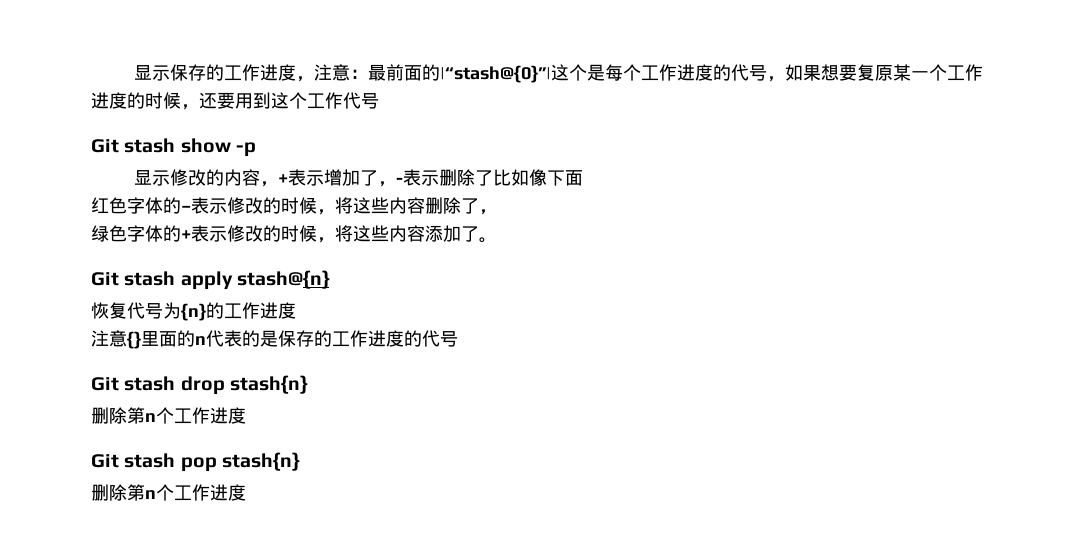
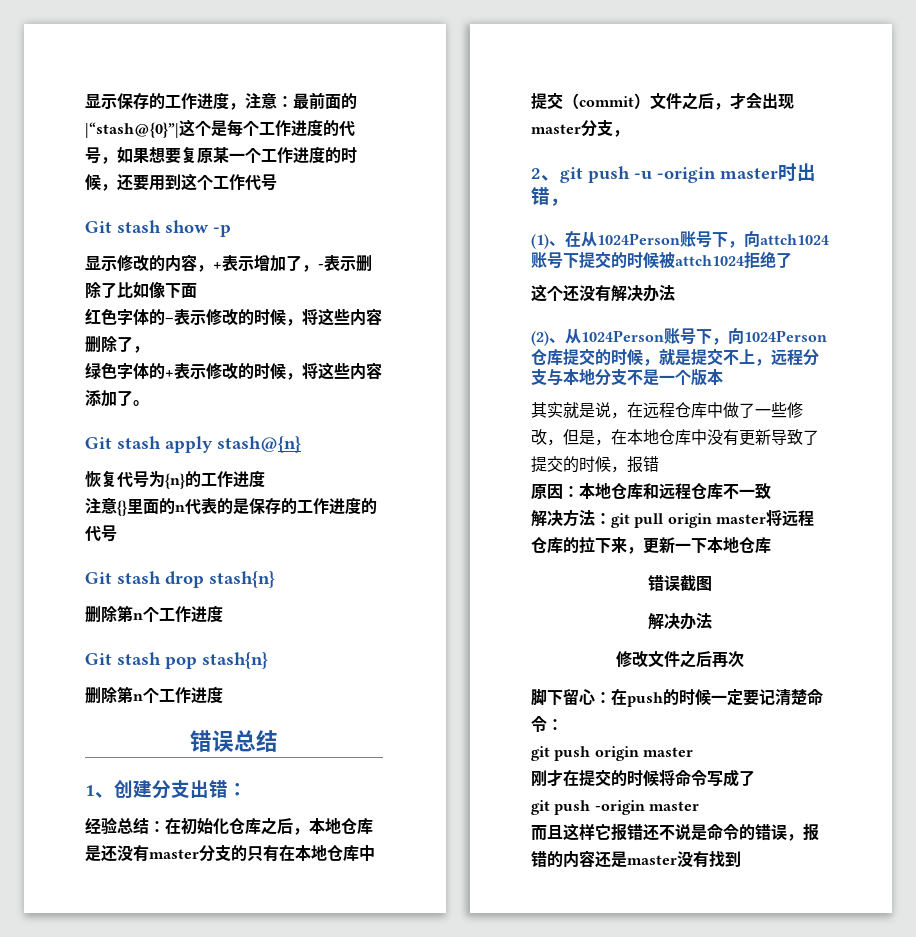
+ 错误总结
+ 1、创建分支出错：
+ 经验总结：在初始化仓库之后，本地仓库是还没有master分支的只有在本地仓库中提交（commit）文件之后，才会出现master分支，
+ 2、git push -u -origin master时出错，
+ (1)、在从1024Person账号下，向attch1024账号下提交的时候被attch1024拒绝了
+ 这个还没有解决办法
+ (2)、从1024Person账号下，向1024Person仓库提交的时候，就是提交不上，远程分支与本地分支不是一个版本
+ 其实就是说，在远程仓库中做了一些修改，但是，在本地仓库中没有更新导致了提交的时候，报错
+ 原因：本地仓库和远程仓库不一致
+ 解决方法：git pull origin master将远程仓库的拉下来，更新一下本地仓库
+ 错误截图
+ 解决办法
+ 修改文件之后再次
+ 脚下留心：在push的时候一定要记清楚命令：
+ git push origin master
+ 刚才在提交的时候将命令写成了
+ git push -origin master
+ 而且这样它报错还不说是命令的错误，报错的内容还是master没有找到

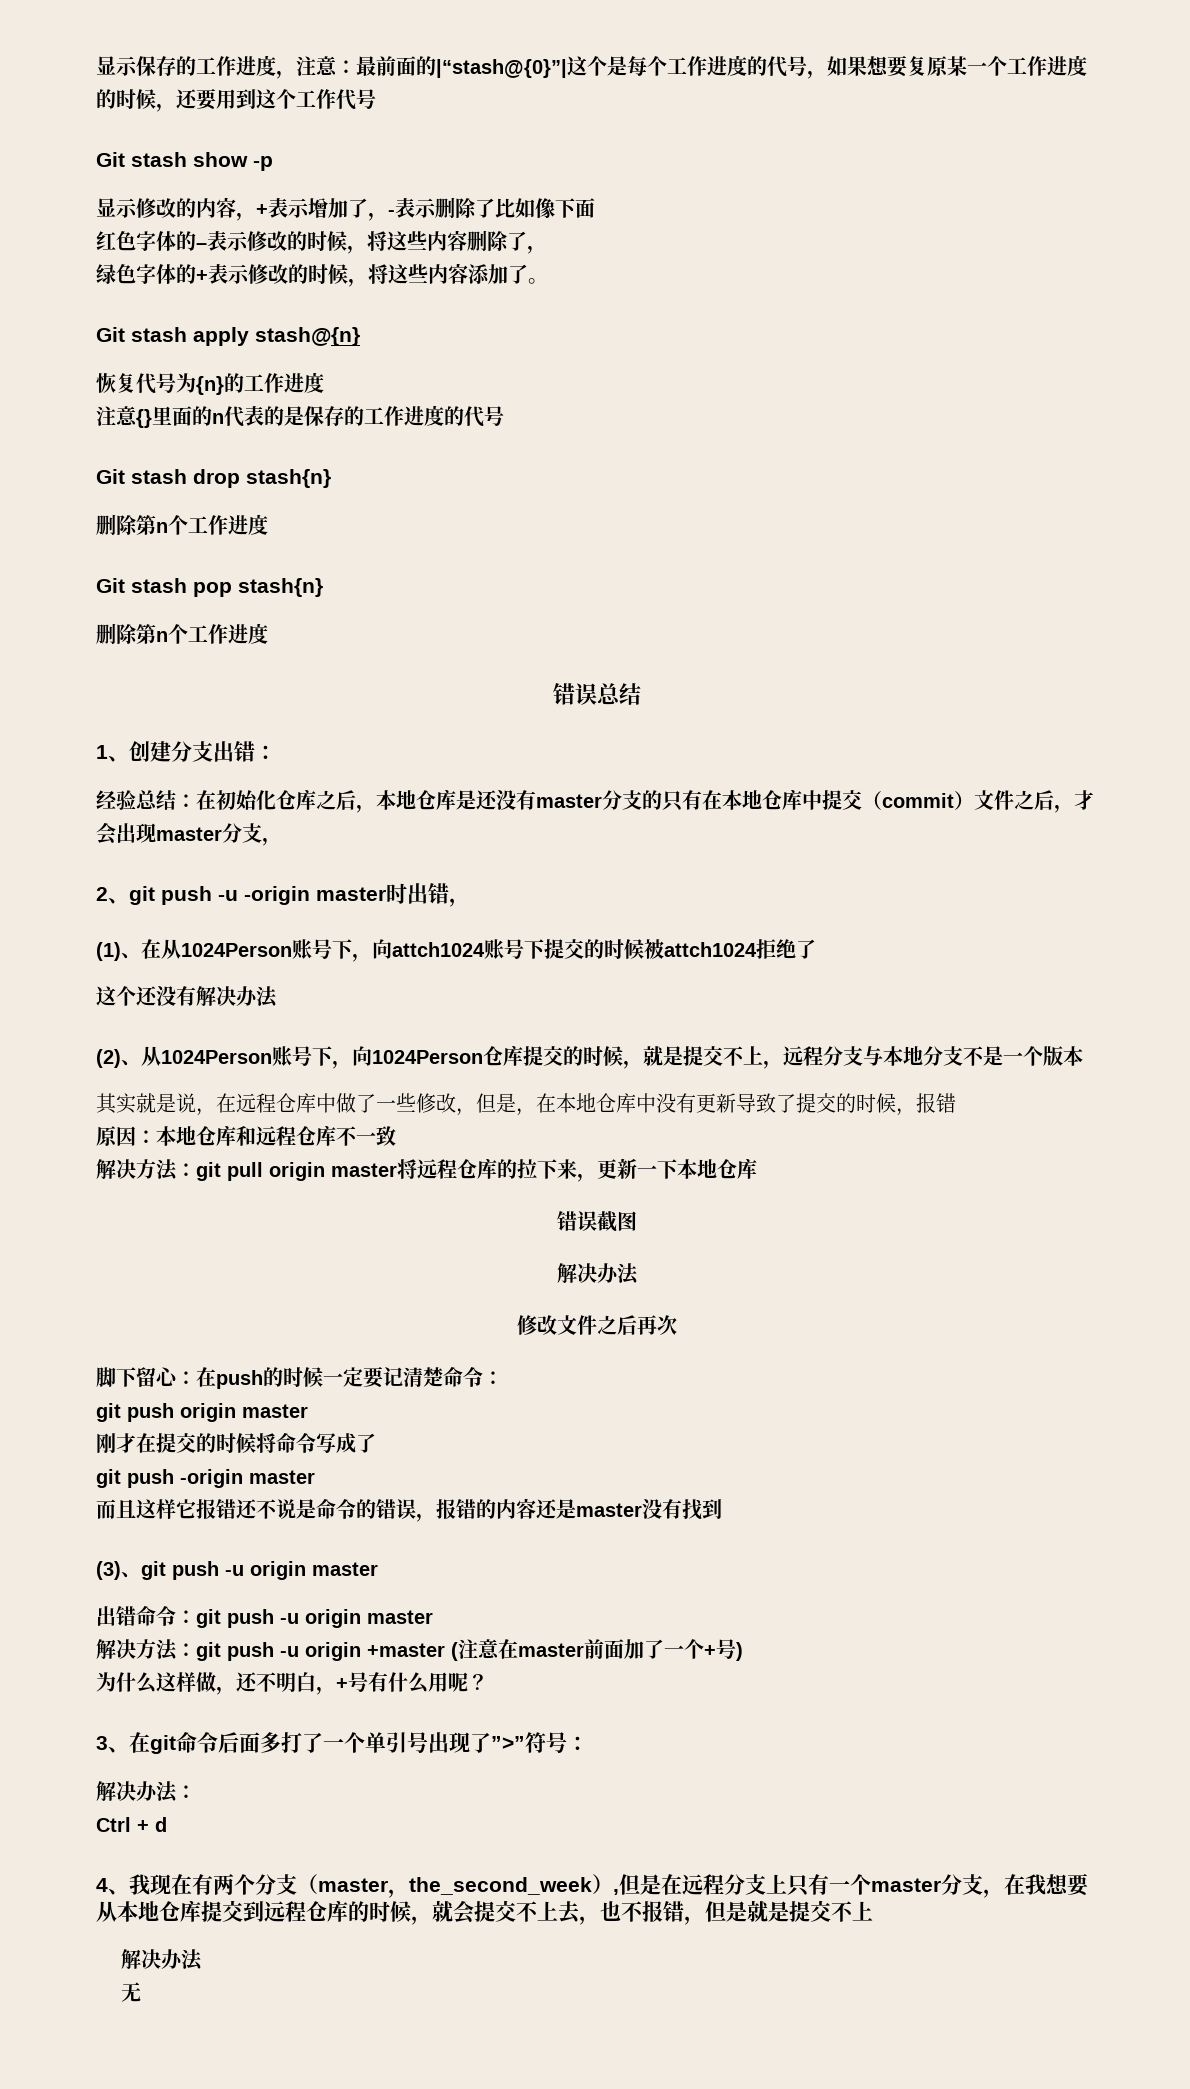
+ (3)、git push -u origin master
+ 出错命令：git push -u origin master
+ 解决方法：git push -u origin +master (注意在master前面加了一个+号)
+ 为什么这样做，还不明白，+号有什么用呢？
+ 3、在git命令后面多打了一个单引号出现了”>”符号：
+ 解决办法：
+ Ctrl + d
+ 4、我现在有两个分支（master，the_second_week）,但是在远程分支上只有一个master分支，在我想要从本地仓库提交到远程仓库的时候，就会提交不上去，也不报错，但是就是提交不上
+ 解决办法
+ 无

